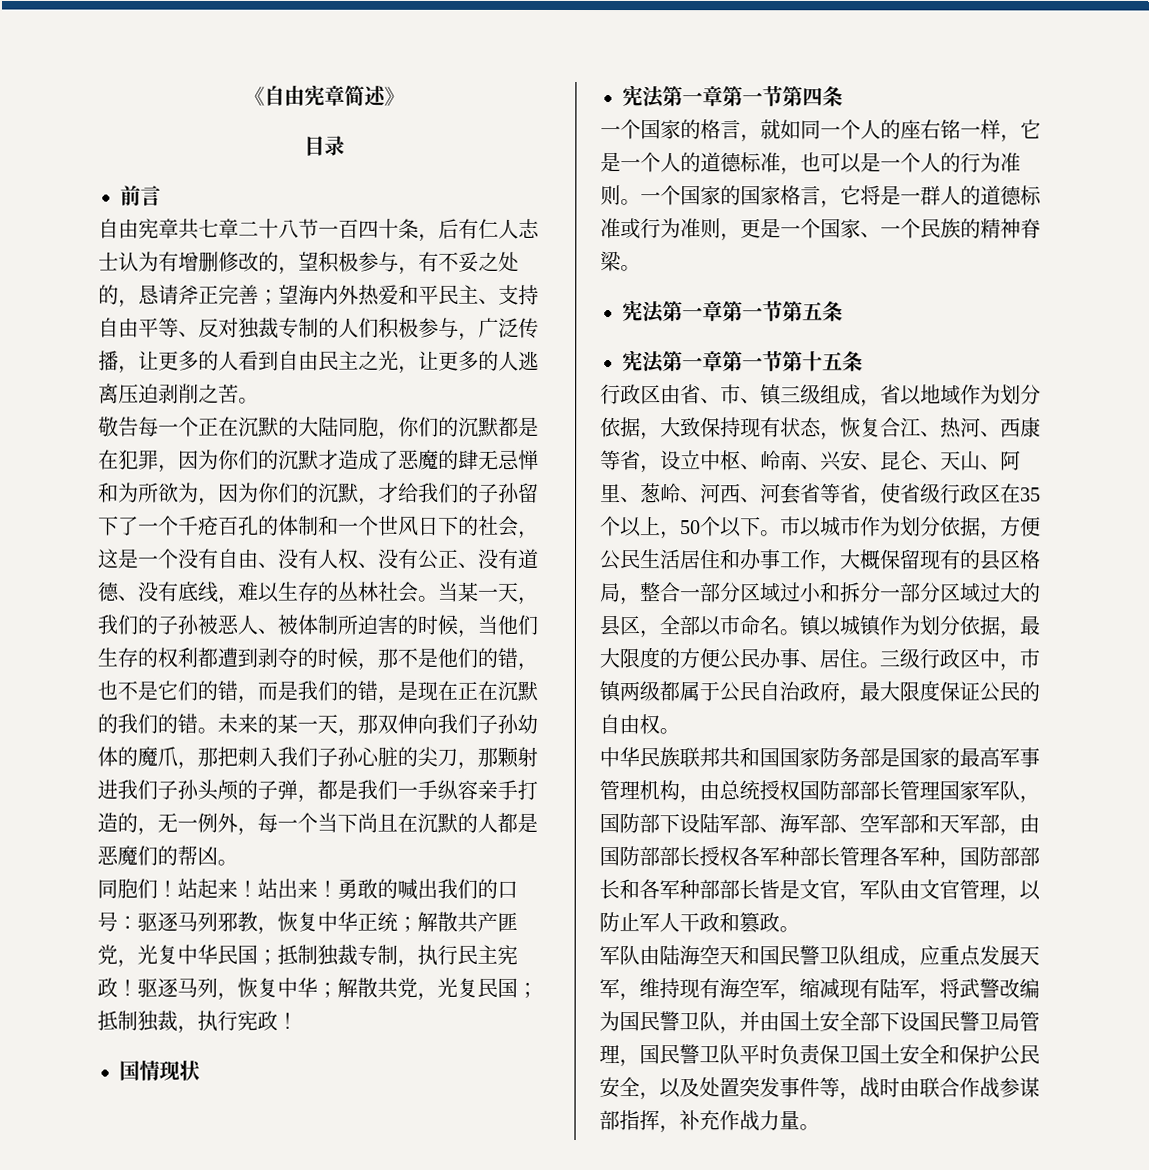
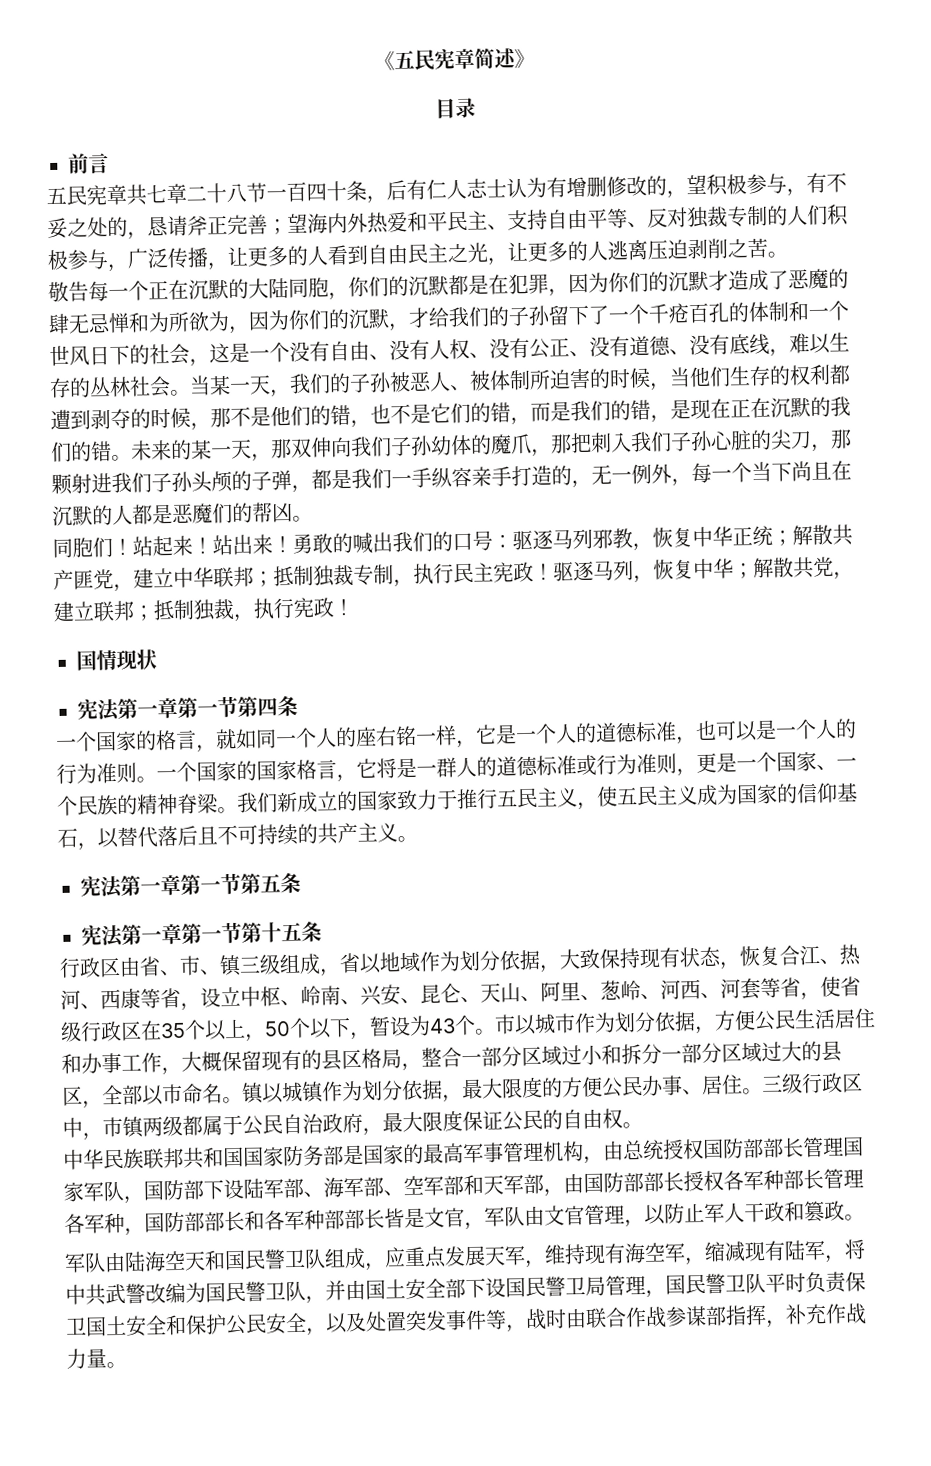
- 《自由宪章简述》
+ 《五民宪章简述》
- 自由宪章共七章二十八节一百四十条，后有仁人志士认为有增删修改的，望积极参与，有不妥之处的，恳请斧正完善；望海内外热爱和平民主、支持自由平等、反对独裁专制的人们积极参与，广泛传播，让更多的人看到自由民主之光，让更多的人逃离压迫剥削之苦。
+ 五民宪章共七章二十八节一百四十条，后有仁人志士认为有增删修改的，望积极参与，有不妥之处的，恳请斧正完善；望海内外热爱和平民主、支持自由平等、反对独裁专制的人们积极参与，广泛传播，让更多的人看到自由民主之光，让更多的人逃离压迫剥削之苦。
- 勇敢的喊出我们的口号：驱逐马列邪教，恢复中华正统；解散共产匪党，光复中华民国；抵制独裁专制，执行民主宪政！
+ 勇敢的喊出我们的口号：驱逐马列邪教，恢复中华正统；解散共产匪党，建立中华联邦；抵制独裁专制，执行民主宪政！
- 驱逐马列，恢复中华；解散共党，光复民国；抵制独裁，执行宪政！
+ 驱逐马列，恢复中华；解散共党，建立联邦；抵制独裁，执行宪政！
+ 我们新成立的国家致力于推行五民主义，使五民主义成为国家的信仰基石，以替代落后且不可持续的共产主义。
- 行政区由省、市、镇三级组成，省以地域作为划分依据，大致保持现有状态，恢复合江、热河、西康等省，设立中枢、岭南、兴安、昆仑、天山、阿里、葱岭、河西、河套省等省，使省级行政区在35个以上，50个以下。
+ 行政区由省、市、镇三级组成，省以地域作为划分依据，大致保持现有状态，恢复合江、热河、西康等省，设立中枢、岭南、兴安、昆仑、天山、阿里、葱岭、河西、河套等省，使省级行政区在35个以上，50个以下，暂设为43个。
- 军队由陆海空天和国民警卫队组成，应重点发展天军，维持现有海空军，缩减现有陆军，将武警改编为国民警卫队，并由国土安全部下设国民警卫局管理，国民警卫队平时负责保卫国土安全和保护公民安全，以及处置突发事件等，战时由联合作战参谋部指挥，补充作战力量。
+ 军队由陆海空天和国民警卫队组成，应重点发展天军，维持现有海空军，缩减现有陆军，将中共武警改编为国民警卫队，并由国土安全部下设国民警卫局管理，国民警卫队平时负责保卫国土安全和保护公民安全，以及处置突发事件等，战时由联合作战参谋部指挥，补充作战力量。

